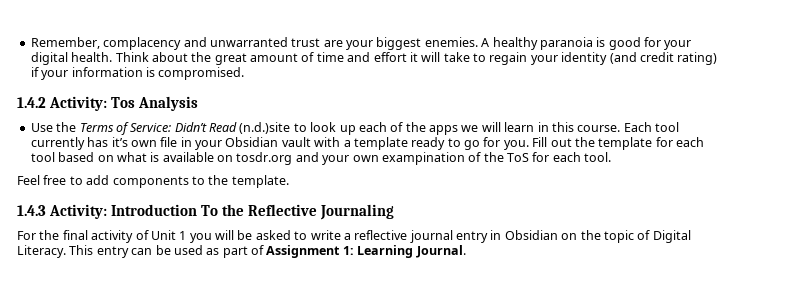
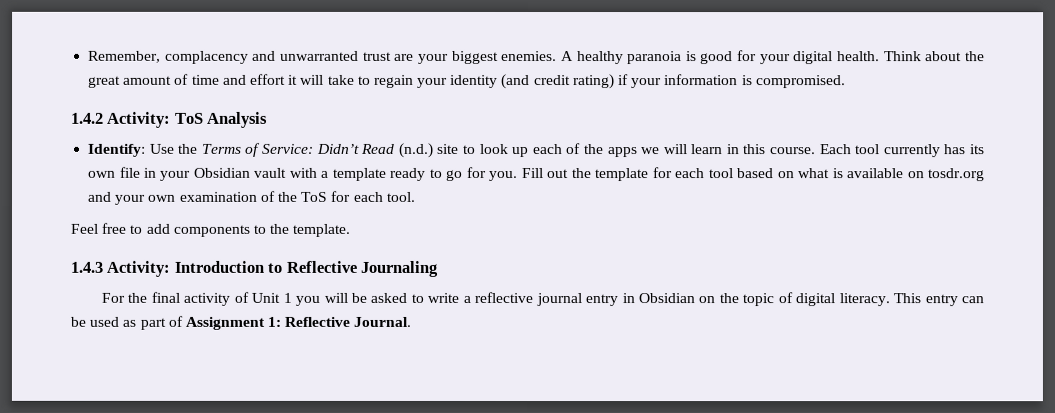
- 1.4.2 Activity: Tos Analysis
+ 1.4.2 Activity: ToS Analysis
- Use the Terms of Service: Didn’t Read (n.d.)site to look up each of the apps we will learn in this course.
+ Identify: Use the Terms of Service: Didn’t Read (n.d.) site to look up each of the apps we will learn in this course.
- Each tool currently has it’s own file in your Obsidian vault with a template ready to go for you.
+ Each tool currently has its own file in your Obsidian vault with a template ready to go for you.
- Fill out the template for each tool based on what is available on tosdr.org and your own exampination of the ToS for each tool.
+ Fill out the template for each tool based on what is available on tosdr.org and your own examination of the ToS for each tool.
- 1.4.3 Activity: Introduction To the Reflective Journaling
+ 1.4.3 Activity: Introduction to Reflective Journaling
- For the final activity of Unit 1 you will be asked to write a reflective journal entry in Obsidian on the topic of Digital Literacy.
+ For the final activity of Unit 1 you will be asked to write a reflective journal entry in Obsidian on the topic of digital literacy.
- This entry can be used as part of Assignment 1: Learning Journal.
+ This entry can be used as part of Assignment 1: Reflective Journal.

